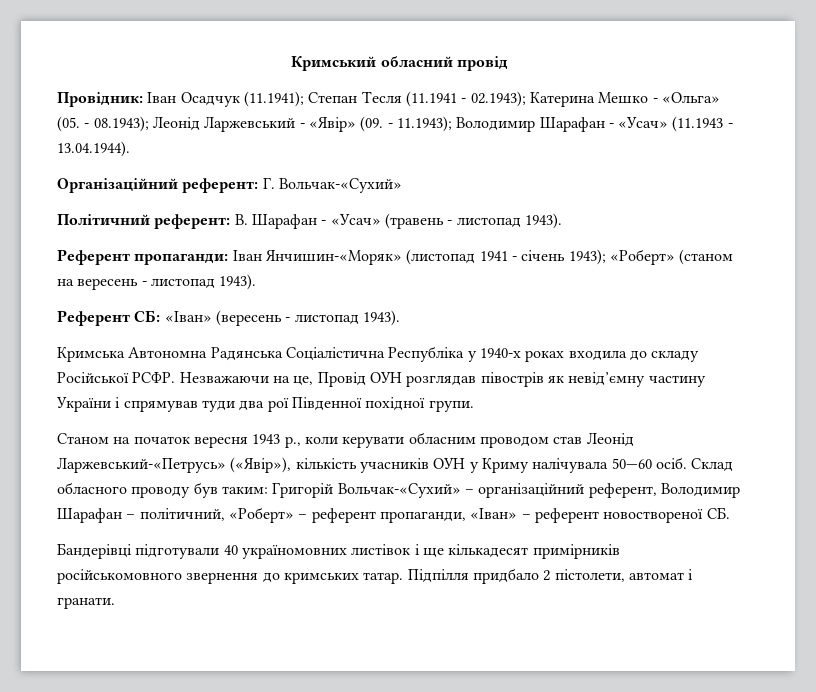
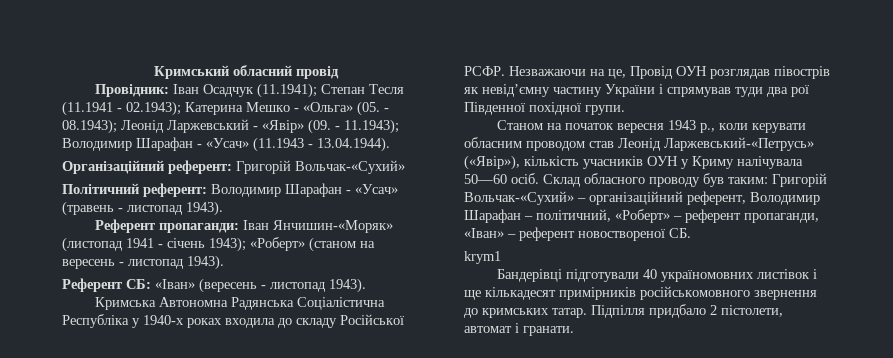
- Організаційний референт: Г. Вольчак‑«Сухий»
+ Організаційний референт: Григорій Вольчак‑«Сухий»
- Політичний референт: В. Шарафан - «Усач» (травень - листопад 1943).
+ Політичний референт: Володимир Шарафан - «Усач» (травень - листопад 1943).
+ krym1

